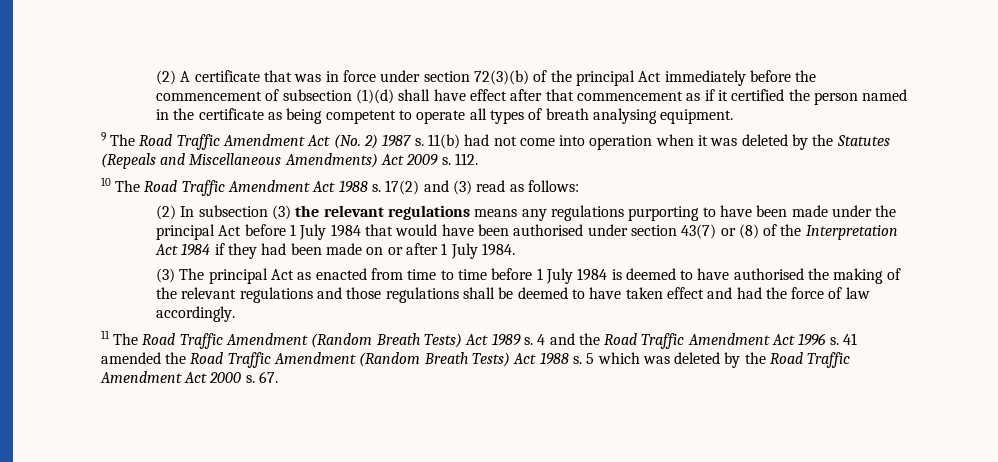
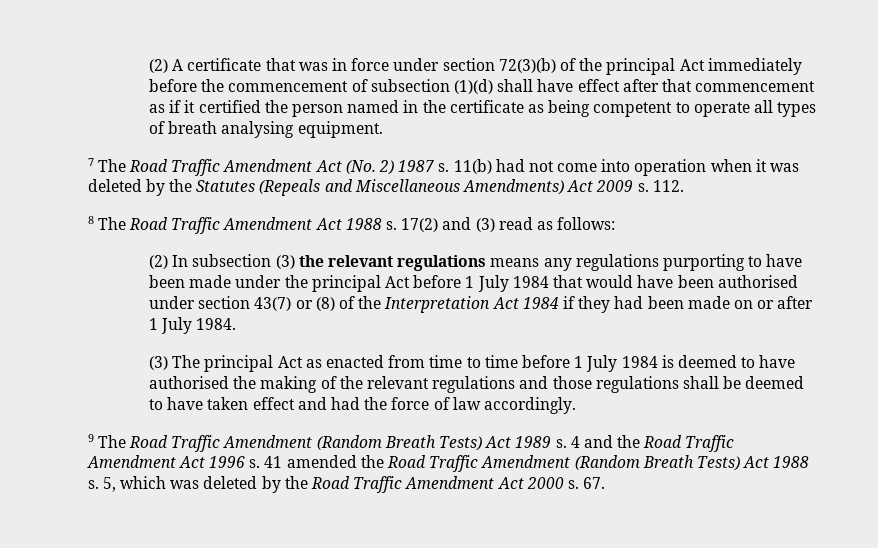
- 9 The Road Traffic Amendment Act (No. 2) 1987 s.
+ 7 The Road Traffic Amendment Act (No. 2) 1987 s.
- 10 The Road Traffic Amendment Act 1988 s.
+ 8 The Road Traffic Amendment Act 1988 s.
- 11 The Road Traffic Amendment (Random Breath Tests) Act 1989 s.
+ 9 The Road Traffic Amendment (Random Breath Tests) Act 1989 s.
- 5 which was deleted by the Road Traffic Amendment Act 2000 s.
+ 5, which was deleted by the Road Traffic Amendment Act 2000 s.

